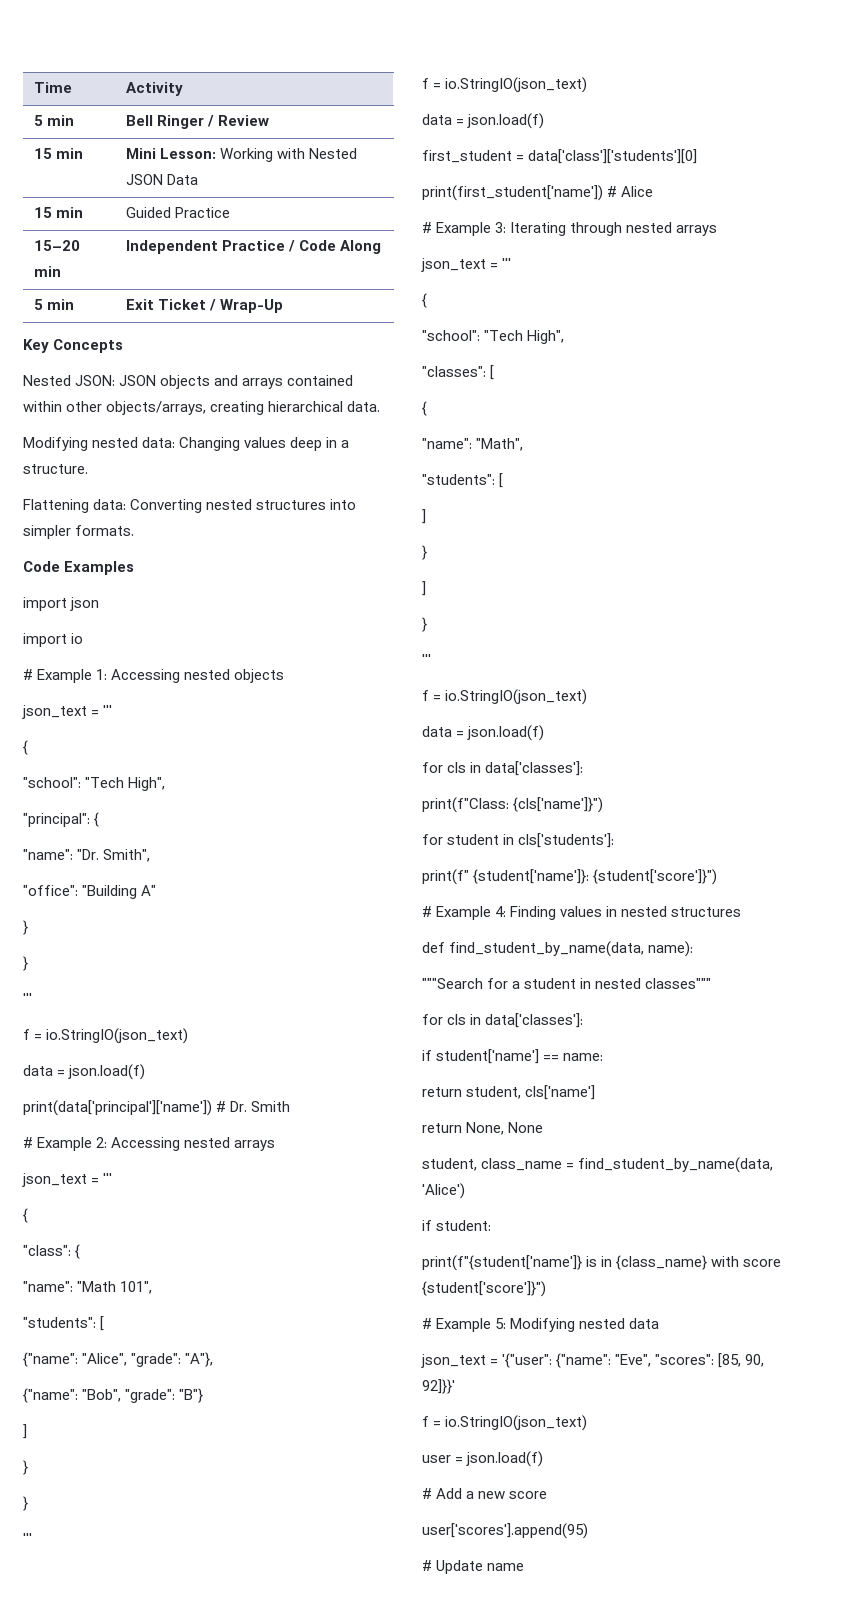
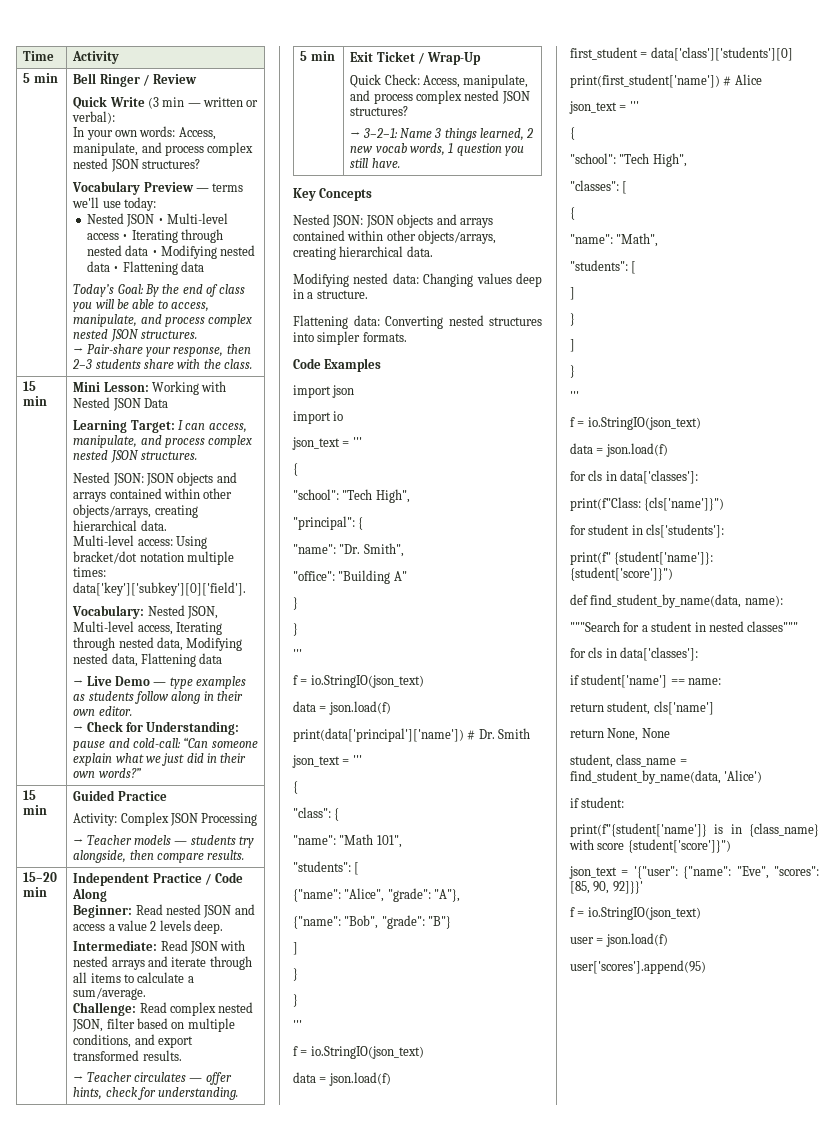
+ Quick Write (3 min — written or verbal):
+ In your own words: Access, manipulate, and process complex nested JSON structures?
+ Vocabulary Preview — terms we'll use today:
+ Nested JSON • Multi-level access • Iterating through nested data • Modifying nested data • Flattening data
+ Today’s Goal: By the end of class you will be able to access, manipulate, and process complex nested JSON structures.
+ → Pair-share your response, then 2–3 students share with the class.
+ Learning Target: I can access, manipulate, and process complex nested JSON structures.
+ Nested JSON: JSON objects and arrays contained within other objects/arrays, creating hierarchical data.
+ Multi-level access: Using bracket/dot notation multiple times: data['key']['subkey'][0]['field'].
+ Vocabulary: Nested JSON, Multi-level access, Iterating through nested data, Modifying nested data, Flattening data
+ → Live Demo — type examples as students follow along in their own editor.
+ → Check for Understanding: pause and cold-call: “Can someone explain what we just did in their own words?”
  15 min | Guided Practice
+ Activity: Complex JSON Processing
+ → Teacher models — students try alongside, then compare results.
+ Beginner: Read nested JSON and access a value 2 levels deep.
+ Intermediate: Read JSON with nested arrays and iterate through all items to calculate a sum/average.
+ Challenge: Read complex nested JSON, filter based on multiple conditions, and export transformed results.
+ → Teacher circulates — offer hints, check for understanding.
  5 min | Exit Ticket / Wrap-Up
+ Quick Check: Access, manipulate, and process complex nested JSON structures?
+ → 3–2–1: Name 3 things learned, 2 new vocab words, 1 question you still have.
- # Example 1: Accessing nested objects
- # Example 2: Accessing nested arrays
- # Example 3: Iterating through nested arrays
- # Example 4: Finding values in nested structures
- # Example 5: Modifying nested data
- # Add a new score
  user['scores'].append(95)
- # Update name

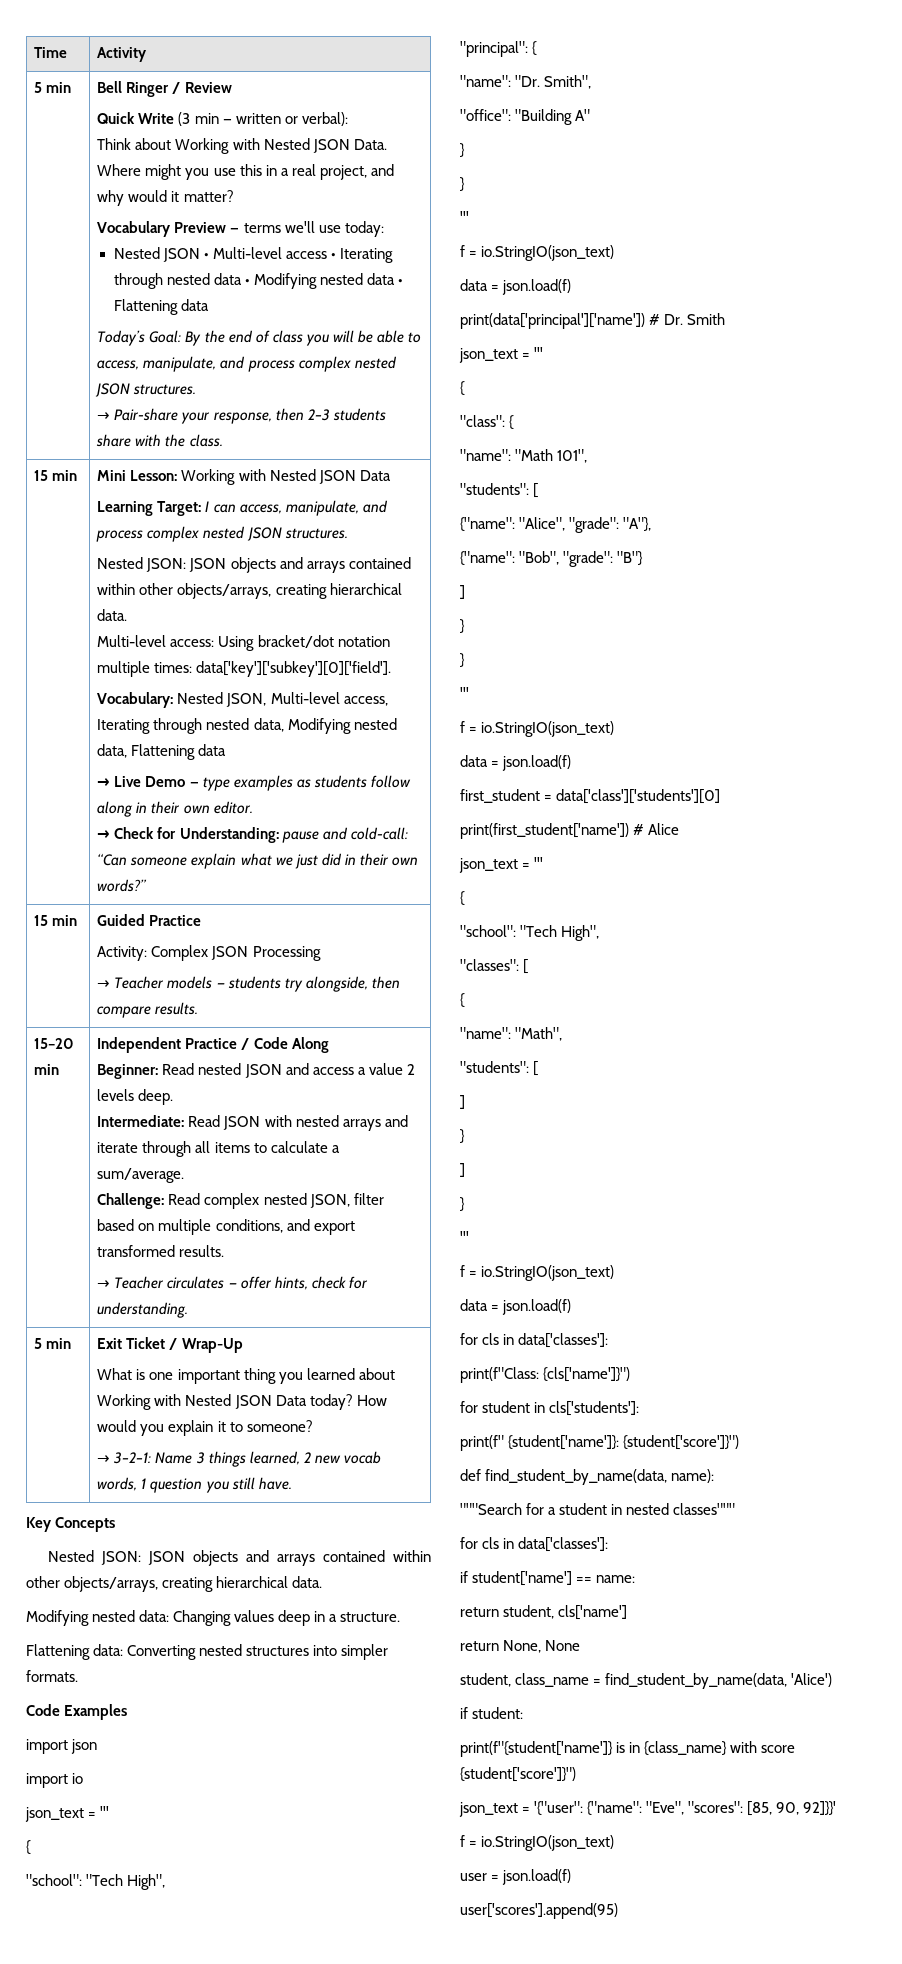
- In your own words: Access, manipulate, and process complex nested JSON structures?
+ Think about Working with Nested JSON Data. Where might you use this in a real project, and why would it matter?
- Quick Check: Access, manipulate, and process complex nested JSON structures?
+ What is one important thing you learned about Working with Nested JSON Data today? How would you explain it to someone?

